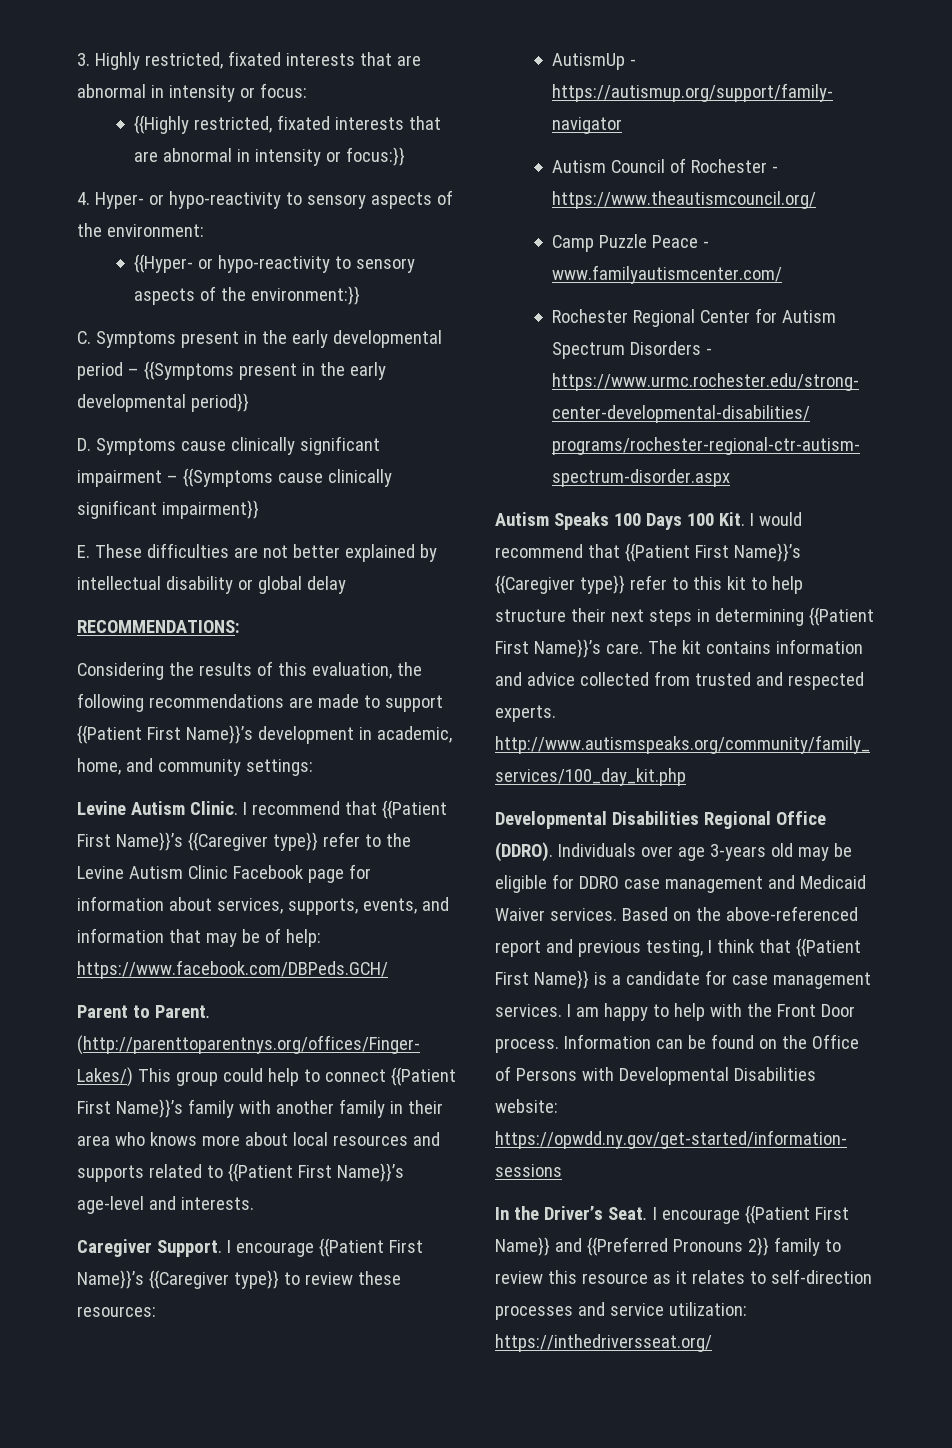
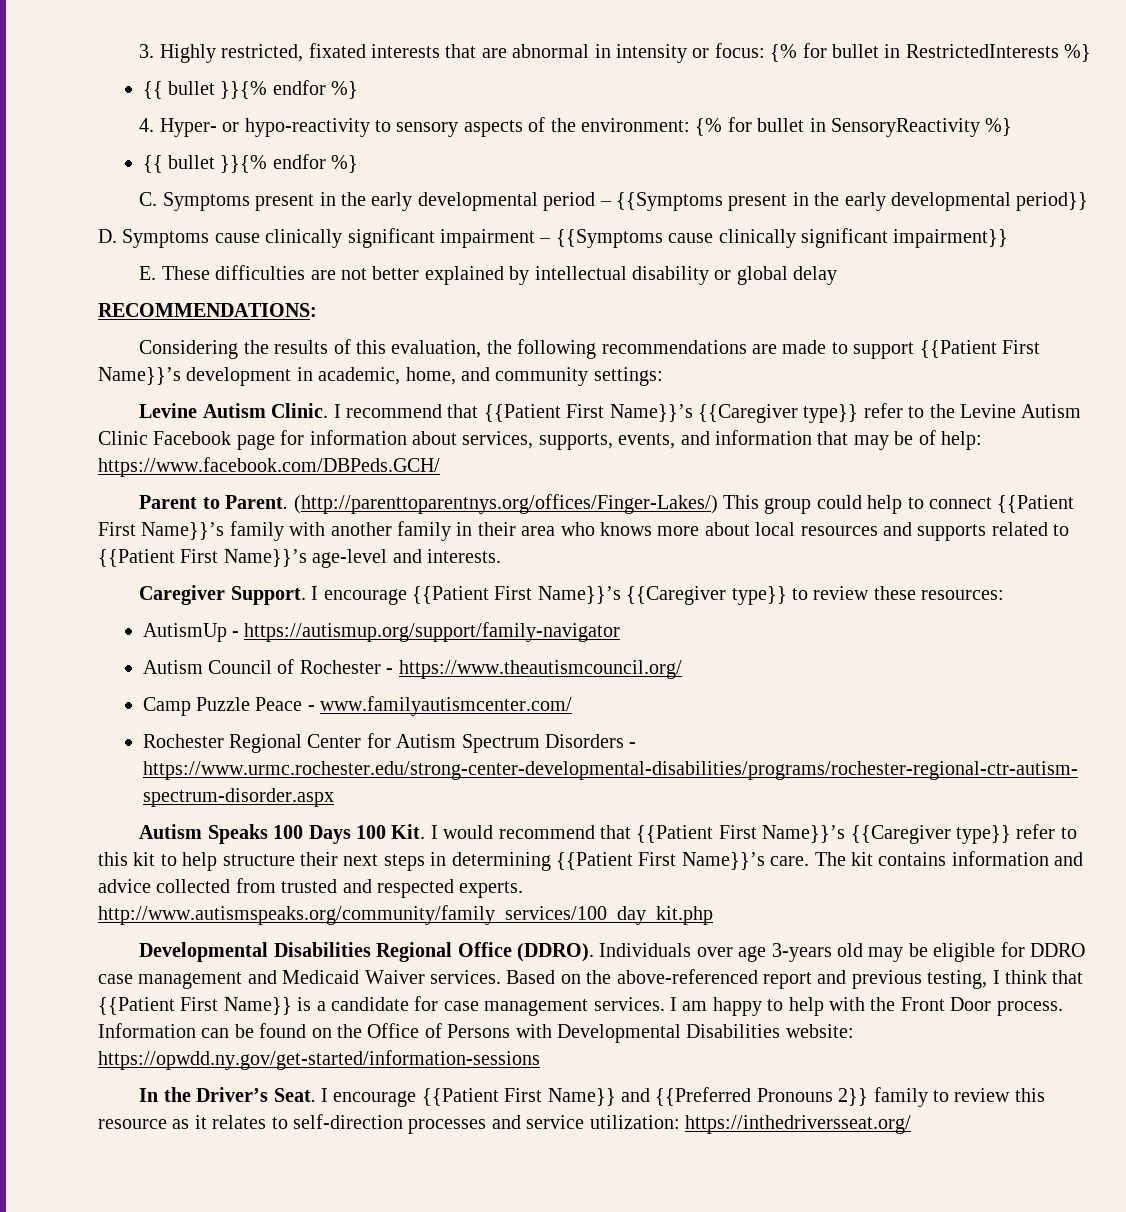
- 3. Highly restricted, fixated interests that are abnormal in intensity or focus:
- {{Highly restricted, fixated interests that are abnormal in intensity or focus:}}
+ 3. Highly restricted, fixated interests that are abnormal in intensity or focus: {% for bullet in RestrictedInterests %}
+ {{ bullet }}{% endfor %}
- 4. Hyper- or hypo-reactivity to sensory aspects of the environment:
- {{Hyper- or hypo-reactivity to sensory aspects of the environment:}}
+ 4. Hyper- or hypo-reactivity to sensory aspects of the environment: {% for bullet in SensoryReactivity %}
+ {{ bullet }}{% endfor %}

